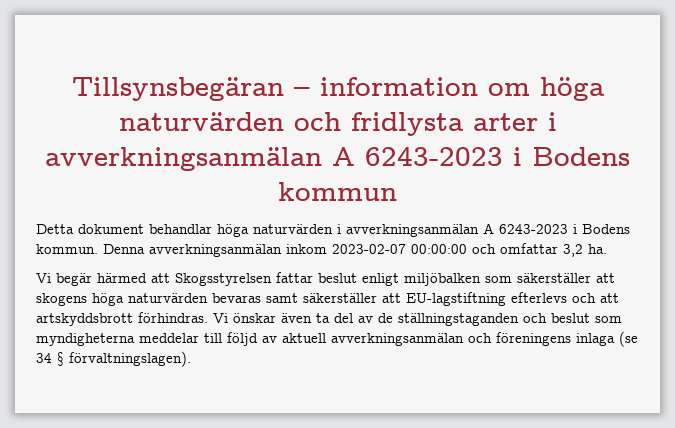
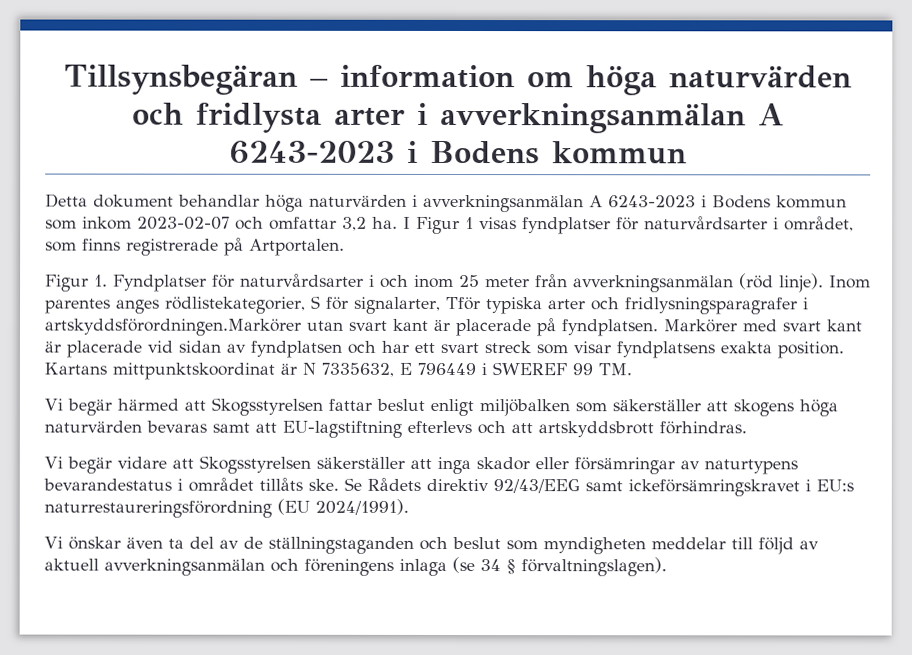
- Detta dokument behandlar höga naturvärden i avverkningsanmälan A 6243-2023 i Bodens kommun. Denna avverkningsanmälan inkom 2023-02-07 00:00:00 och omfattar 3,2 ha.
+ Detta dokument behandlar höga naturvärden i avverkningsanmälan A 6243-2023 i Bodens kommun som inkom 2023-02-07 och omfattar 3,2 ha. I Figur 1 visas fyndplatser för naturvårdsarter i området, som finns registrerade på Artportalen.
+ Figur 1. Fyndplatser för naturvårdsarter i och inom 25 meter från avverkningsanmälan (röd linje). Inom parentes anges rödlistekategorier, S för signalarter, Tför typiska arter och fridlysningsparagrafer i artskyddsförordningen.Markörer utan svart kant är placerade på fyndplatsen. Markörer med svart kant är placerade vid sidan av fyndplatsen och har ett svart streck som visar fyndplatsens exakta position. Kartans mittpunktskoordinat är N 7335632, E 796449 i SWEREF 99 TM.
- Vi begär härmed att Skogsstyrelsen fattar beslut enligt miljöbalken som säkerställer att skogens höga naturvärden bevaras samt säkerställer att EU-lagstiftning efterlevs och att artskyddsbrott förhindras. Vi önskar även ta del av de ställningstaganden och beslut som myndigheterna meddelar till följd av aktuell avverkningsanmälan och föreningens inlaga (se 34 § förvaltningslagen).
+ Vi begär härmed att Skogsstyrelsen fattar beslut enligt miljöbalken som säkerställer att skogens höga naturvärden bevaras samt att EU-lagstiftning efterlevs och att artskyddsbrott förhindras.
+ Vi begär vidare att Skogsstyrelsen säkerställer att inga skador eller försämringar av naturtypens bevarandestatus i området tillåts ske. Se Rådets direktiv 92/43/EEG samt ickeförsämringskravet i EU:s naturrestaureringsförordning (EU 2024/1991).
+ Vi önskar även ta del av de ställningstaganden och beslut som myndigheten meddelar till följd av aktuell avverkningsanmälan och föreningens inlaga (se 34 § förvaltningslagen).

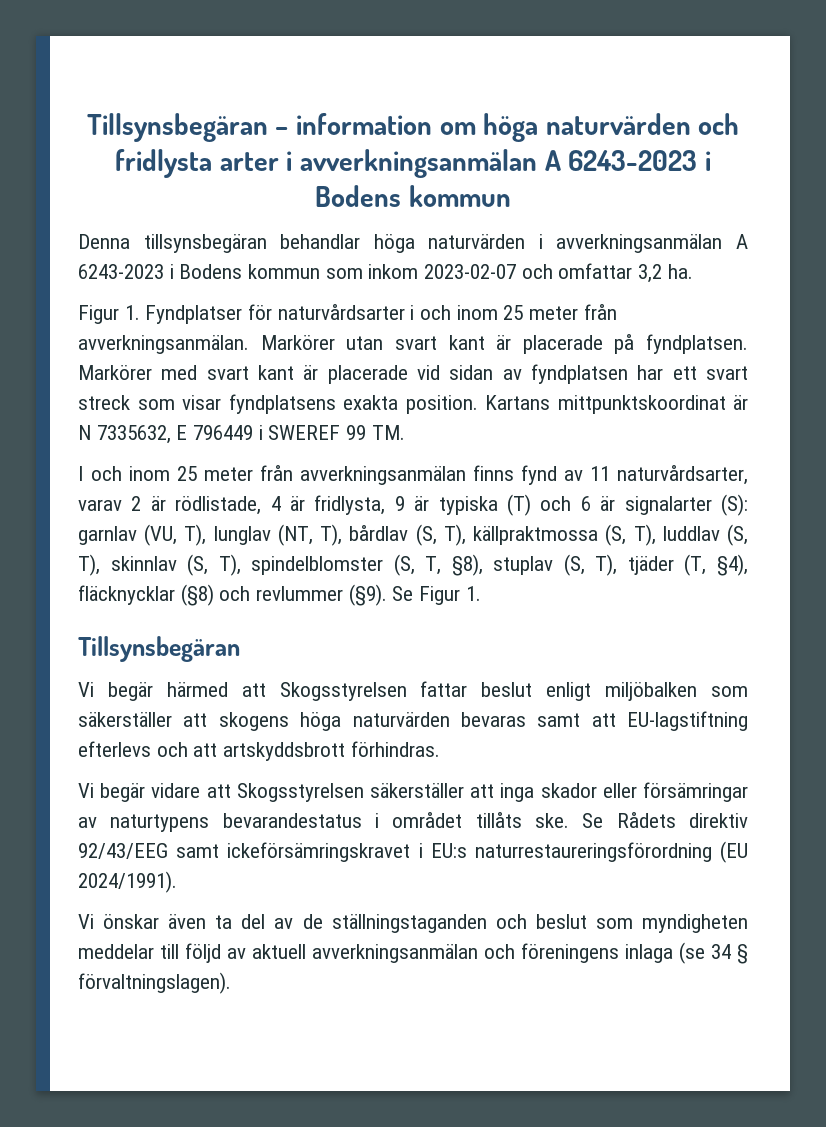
- Detta dokument behandlar höga naturvärden i avverkningsanmälan A 6243-2023 i Bodens kommun som inkom 2023-02-07 och omfattar 3,2 ha. I Figur 1 visas fyndplatser för naturvårdsarter i området, som finns registrerade på Artportalen.
+ Denna tillsynsbegäran behandlar höga naturvärden i avverkningsanmälan A 6243-2023 i Bodens kommun som inkom 2023-02-07 och omfattar 3,2 ha.
- Figur 1. Fyndplatser för naturvårdsarter i och inom 25 meter från avverkningsanmälan (röd linje). Inom parentes anges rödlistekategorier, S för signalarter, Tför typiska arter och fridlysningsparagrafer i artskyddsförordningen.Markörer utan svart kant är placerade på fyndplatsen.
+ Figur 1. Fyndplatser för naturvårdsarter i och inom 25 meter från avverkningsanmälan. Markörer utan svart kant är placerade på fyndplatsen.
- Markörer med svart kant är placerade vid sidan av fyndplatsen och har ett svart streck som visar fyndplatsens exakta position.
+ Markörer med svart kant är placerade vid sidan av fyndplatsen har ett svart streck som visar fyndplatsens exakta position.
+ I och inom 25 meter från avverkningsanmälan finns fynd av 11 naturvårdsarter, varav 2 är rödlistade, 4 är fridlysta, 9 är typiska (T) och 6 är signalarter (S): garnlav (VU, T), lunglav (NT, T), bårdlav (S, T), källpraktmossa (S, T), luddlav (S, T), skinnlav (S, T), spindelblomster (S, T, §8), stuplav (S, T), tjäder (T, §4), fläcknycklar (§8) och revlummer (§9). Se Figur 1.
+ Tillsynsbegäran

